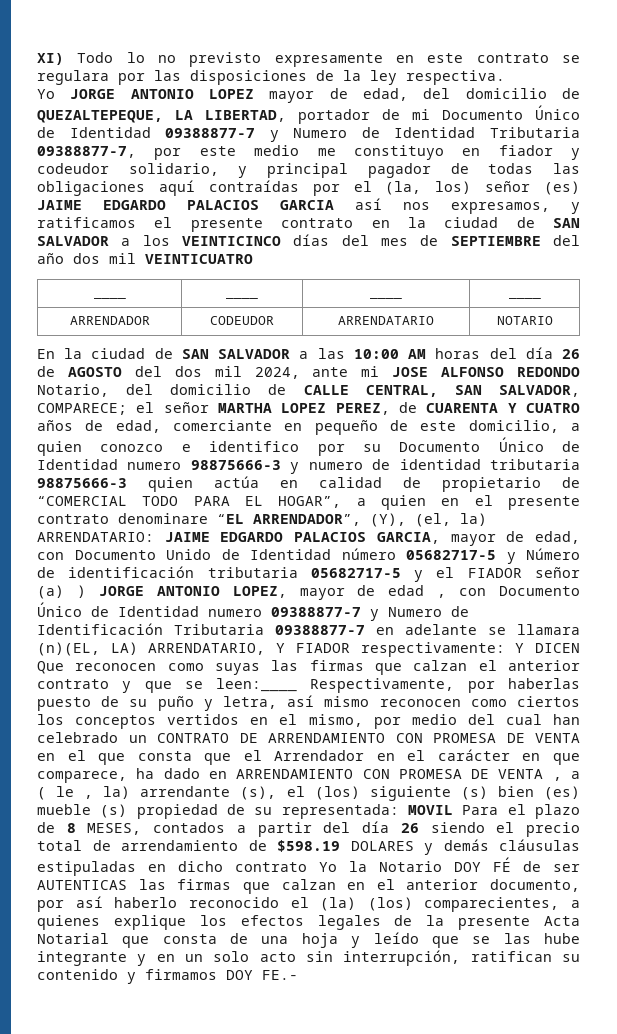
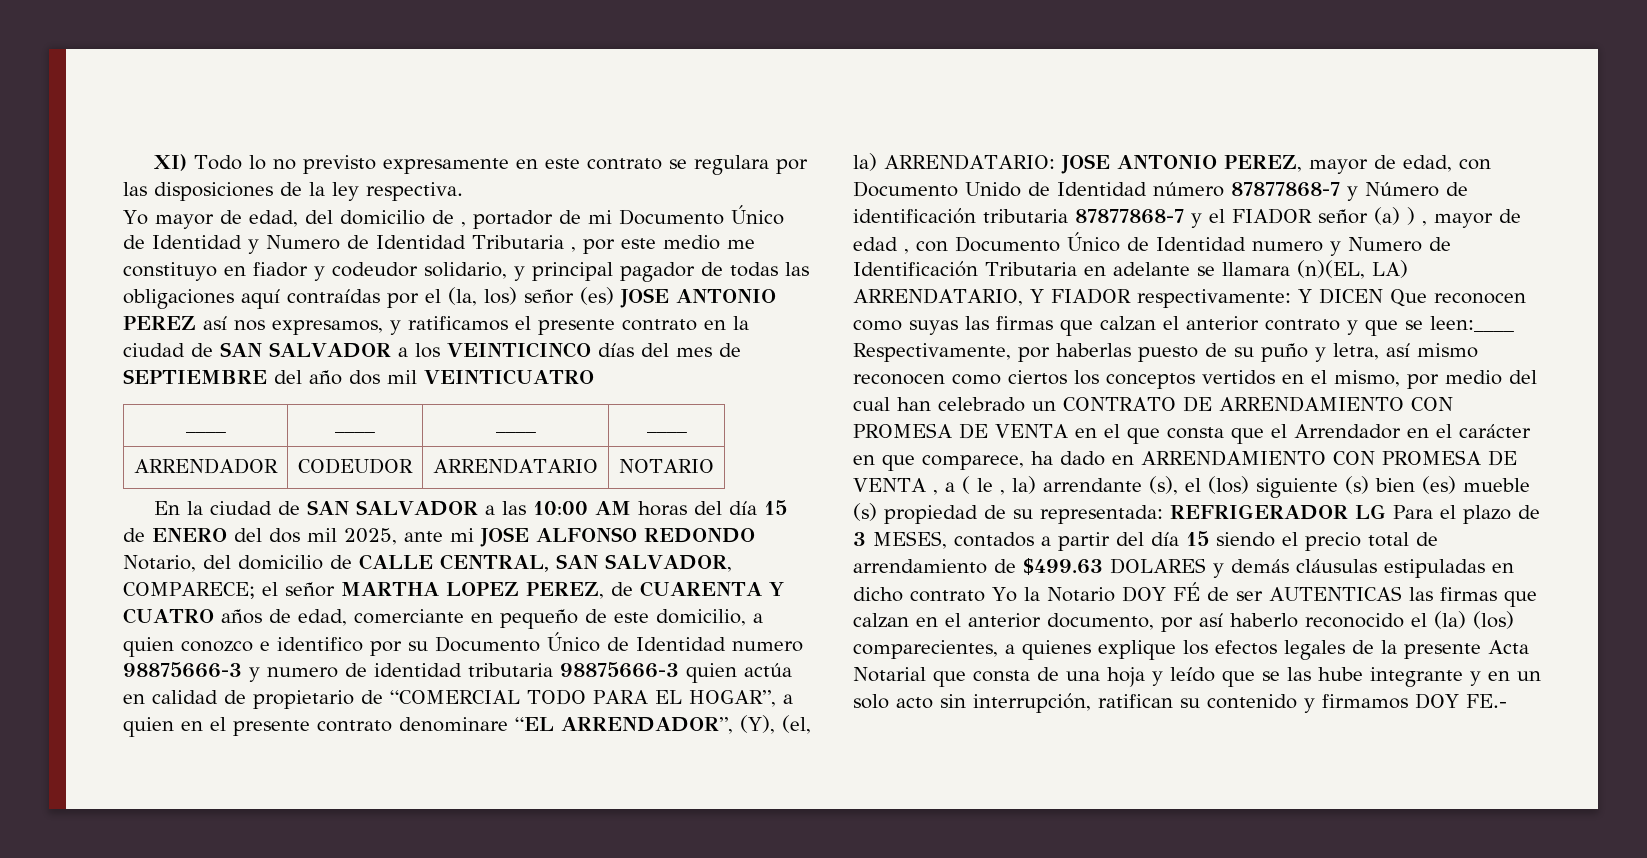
- Yo JORGE ANTONIO LOPEZ mayor de edad, del domicilio de QUEZALTEPEQUE, LA LIBERTAD, portador de mi Documento Único de Identidad 09388877-7 y Numero de Identidad Tributaria 09388877-7, por este medio me constituyo en fiador y codeudor solidario, y principal pagador de todas las obligaciones aquí contraídas por el (la, los) señor (es) JAIME EDGARDO PALACIOS GARCIA así nos expresamos, y ratificamos el presente contrato en la ciudad de SAN SALVADOR a los VEINTICINCO días del mes de SEPTIEMBRE del año dos mil VEINTICUATRO
+ Yo mayor de edad, del domicilio de , portador de mi Documento Único de Identidad y Numero de Identidad Tributaria , por este medio me constituyo en fiador y codeudor solidario, y principal pagador de todas las obligaciones aquí contraídas por el (la, los) señor (es) JOSE ANTONIO PEREZ así nos expresamos, y ratificamos el presente contrato en la ciudad de SAN SALVADOR a los VEINTICINCO días del mes de SEPTIEMBRE del año dos mil VEINTICUATRO
- En la ciudad de SAN SALVADOR a las 10:00 AM horas del día 26 de AGOSTO del dos mil 2024, ante mi JOSE ALFONSO REDONDO Notario, del domicilio de CALLE CENTRAL, SAN SALVADOR, COMPARECE;
+ En la ciudad de SAN SALVADOR a las 10:00 AM horas del día 15 de ENERO del dos mil 2025, ante mi JOSE ALFONSO REDONDO Notario, del domicilio de CALLE CENTRAL, SAN SALVADOR, COMPARECE;
- JAIME EDGARDO PALACIOS GARCIA, mayor de edad, con Documento Unido de Identidad número 05682717-5 y Número de identificación tributaria 05682717-5 y el FIADOR señor (a) ) JORGE ANTONIO LOPEZ, mayor de edad , con Documento Único de Identidad numero 09388877-7 y Numero de Identificación Tributaria 09388877-7 en adelante se llamara (n)(EL, LA) ARRENDATARIO, Y FIADOR respectivamente:
+ JOSE ANTONIO PEREZ, mayor de edad, con Documento Unido de Identidad número 87877868-7 y Número de identificación tributaria 87877868-7 y el FIADOR señor (a) ) , mayor de edad , con Documento Único de Identidad numero y Numero de Identificación Tributaria en adelante se llamara (n)(EL, LA) ARRENDATARIO, Y FIADOR respectivamente:
- MOVIL Para el plazo de 8 MESES, contados a partir del día 26 siendo el precio total de arrendamiento de $598.19 DOLARES y demás cláusulas estipuladas en dicho contrato Yo la Notario DOY FÉ de ser AUTENTICAS las firmas que calzan en el anterior documento, por así haberlo reconocido el (la) (los) comparecientes, a quienes explique los efectos legales de la presente Acta Notarial que consta de una hoja y leído que se las hube integrante y en un solo acto sin interrupción, ratifican su contenido y firmamos DOY FE.-
+ REFRIGERADOR LG Para el plazo de 3 MESES, contados a partir del día 15 siendo el precio total de arrendamiento de $499.63 DOLARES y demás cláusulas estipuladas en dicho contrato Yo la Notario DOY FÉ de ser AUTENTICAS las firmas que calzan en el anterior documento, por así haberlo reconocido el (la) (los) comparecientes, a quienes explique los efectos legales de la presente Acta Notarial que consta de una hoja y leído que se las hube integrante y en un solo acto sin interrupción, ratifican su contenido y firmamos DOY FE.-

